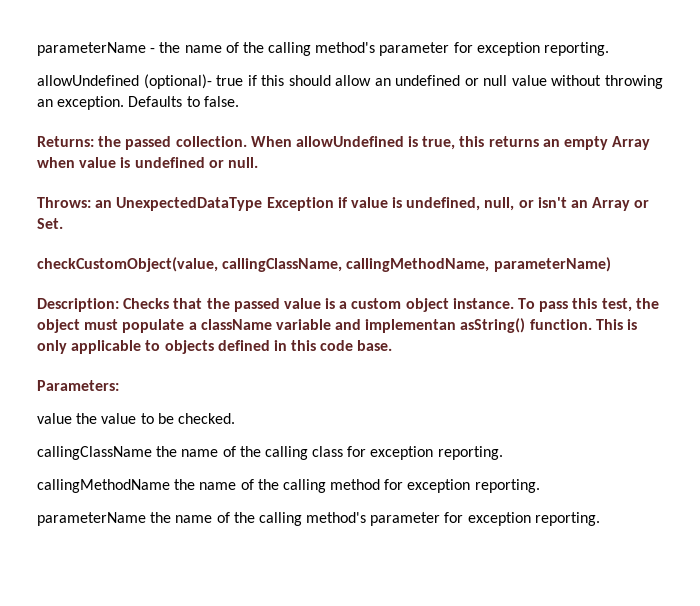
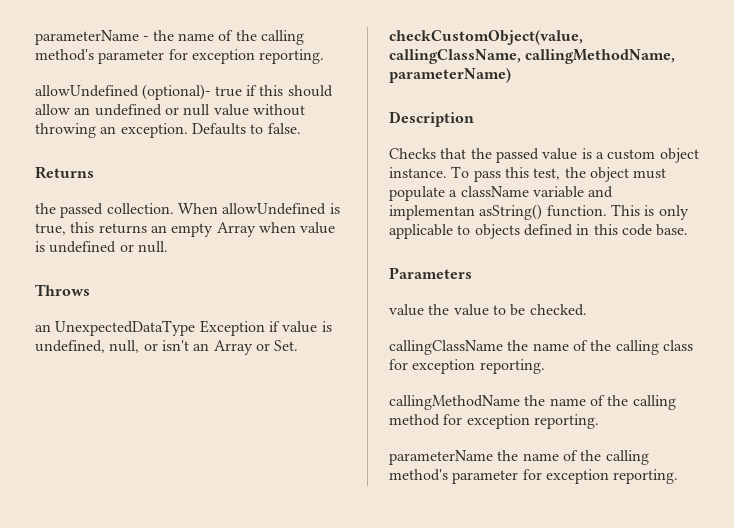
- Returns: the passed collection.
+ Returns
+ the passed collection.
- Throws: an UnexpectedDataType Exception if value is undefined, null, or isn't an Array or Set.
+ Throws
+ an UnexpectedDataType Exception if value is undefined, null, or isn't an Array or Set.
- Description: Checks that the passed value is a custom object instance.
+ Description
+ Checks that the passed value is a custom object instance.
- Parameters:
+ Parameters

